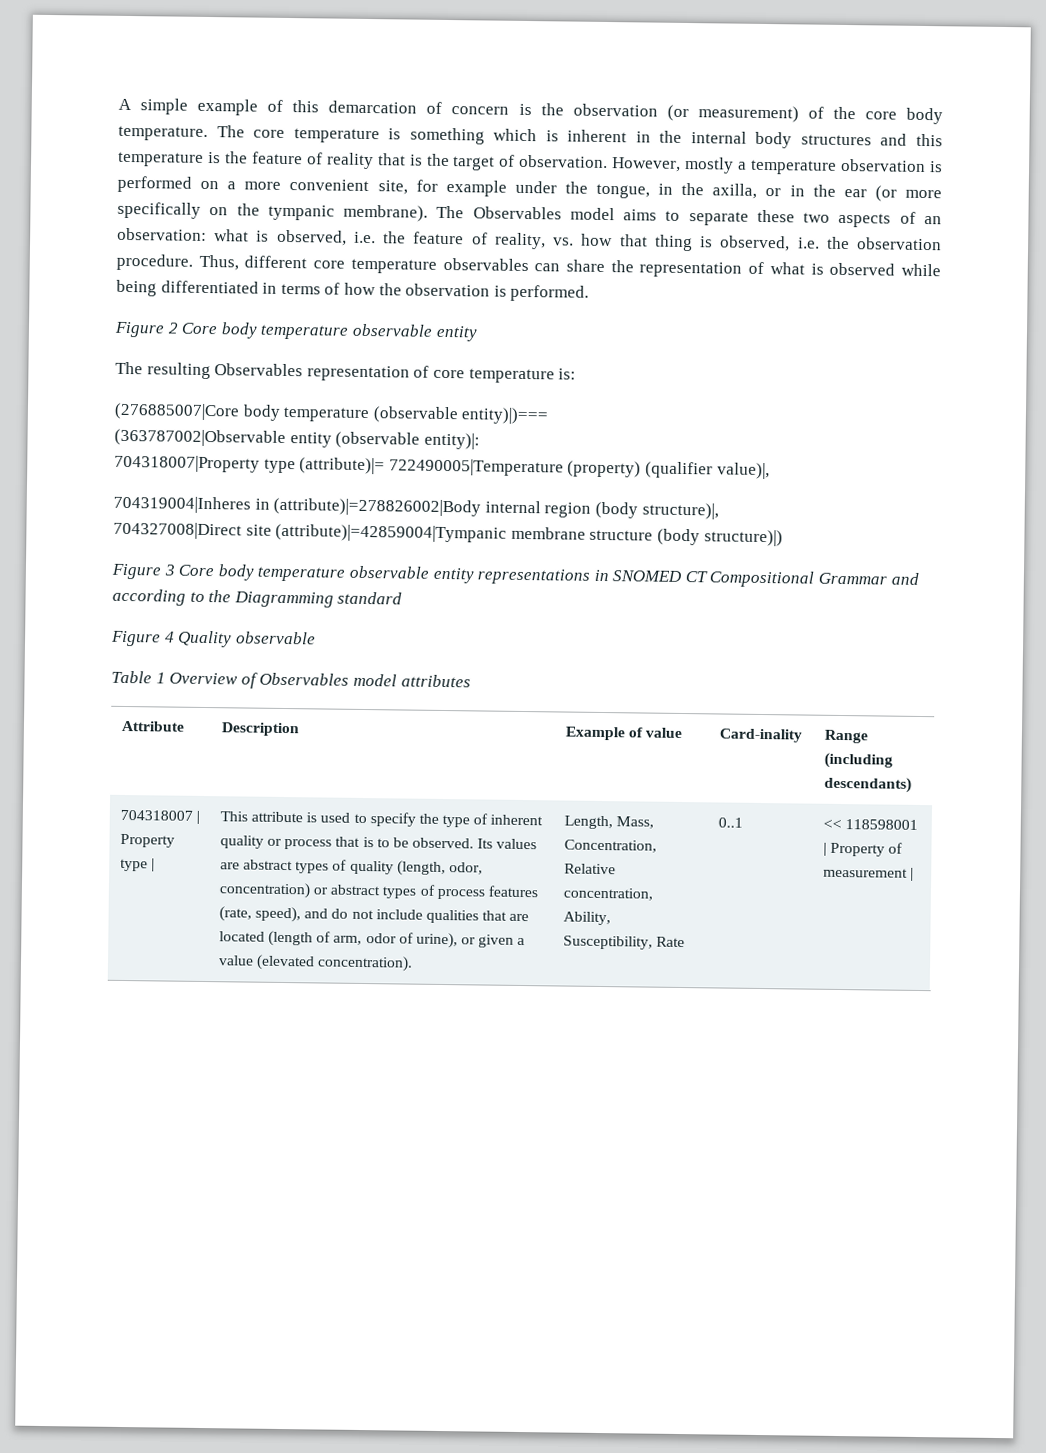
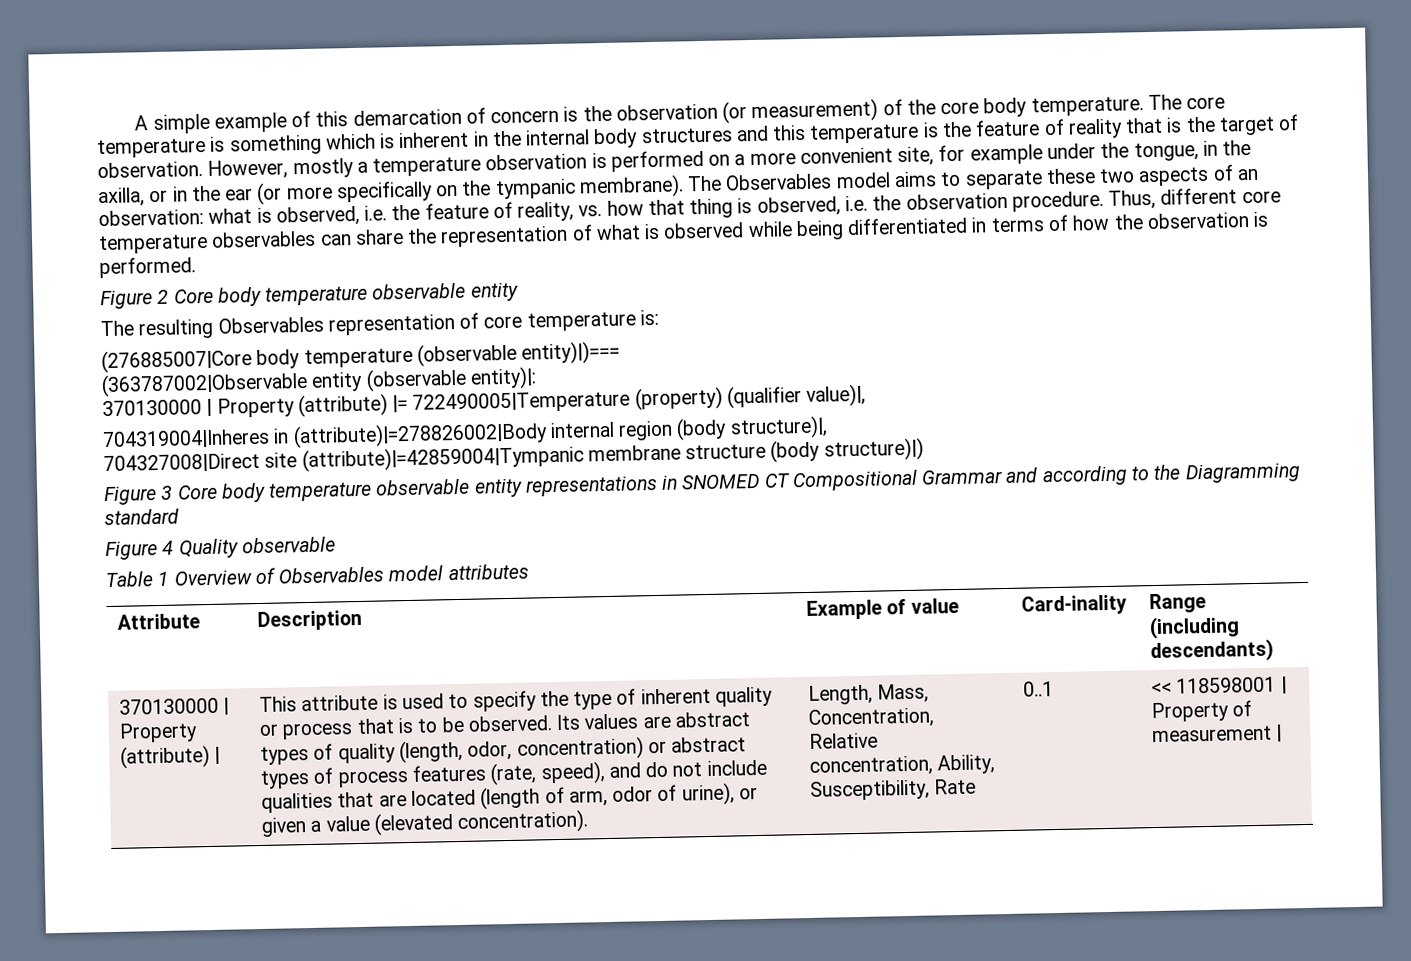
- 704318007|Property type (attribute)|= 722490005|Temperature (property) (qualifier value)|,
+ 370130000 | Property (attribute) |= 722490005|Temperature (property) (qualifier value)|,
- 704318007 | Property type |
+ 370130000 | Property (attribute) |

